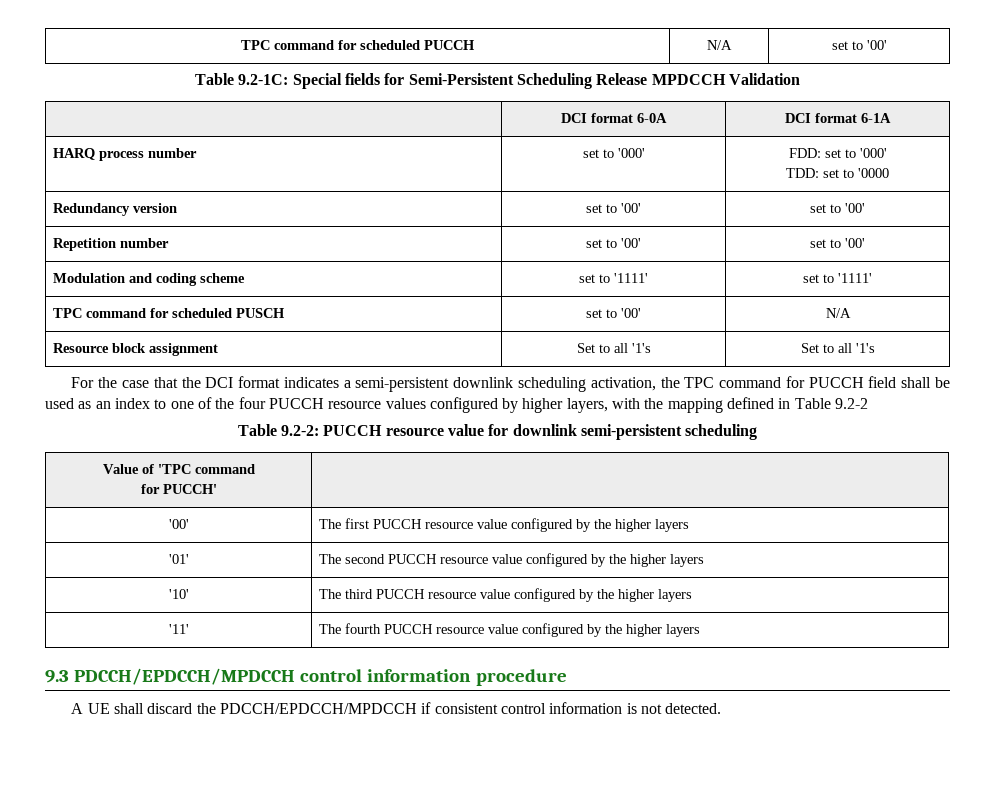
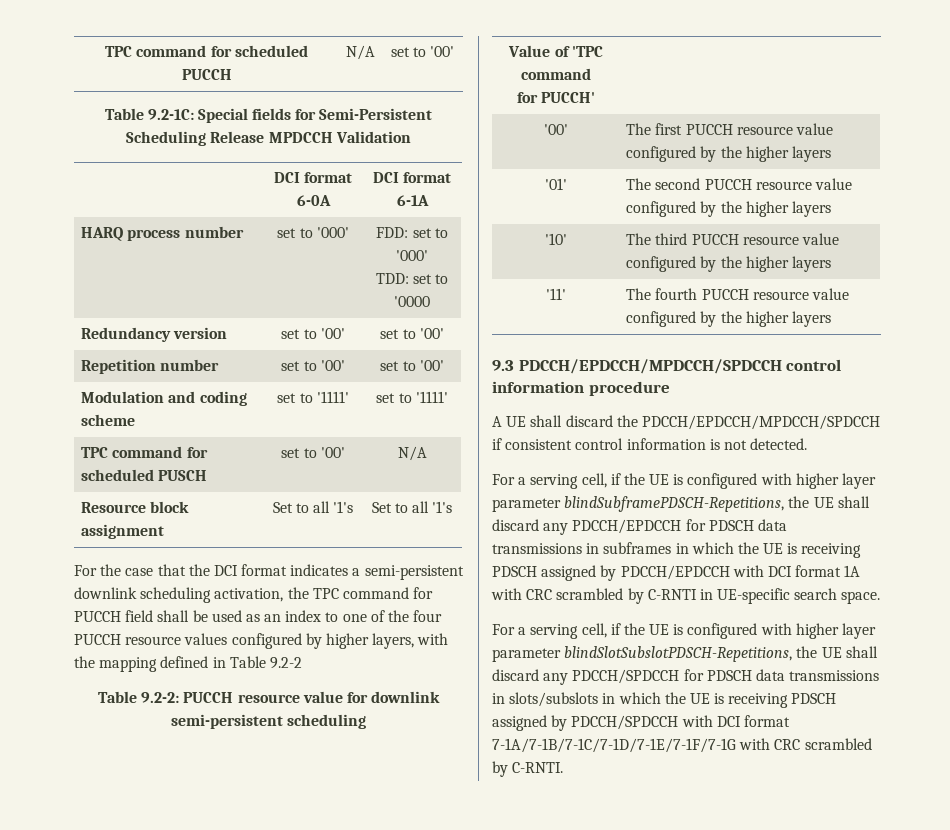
- 9.3 PDCCH/EPDCCH/MPDCCH control information procedure
+ 9.3 PDCCH/EPDCCH/MPDCCH/SPDCCH control information procedure
- A UE shall discard the PDCCH/EPDCCH/MPDCCH if consistent control information is not detected.
+ A UE shall discard the PDCCH/EPDCCH/MPDCCH/SPDCCH if consistent control information is not detected.
+ For a serving cell, if the UE is configured with higher layer parameter blindSubframePDSCH-Repetitions, the UE shall discard any PDCCH/EPDCCH for PDSCH data transmissions in subframes in which the UE is receiving PDSCH assigned by PDCCH/EPDCCH with DCI format 1A with CRC scrambled by C-RNTI in UE-specific search space.
+ For a serving cell, if the UE is configured with higher layer parameter blindSlotSubslotPDSCH-Repetitions, the UE shall discard any PDCCH/SPDCCH for PDSCH data transmissions in slots/subslots in which the UE is receiving PDSCH assigned by PDCCH/SPDCCH with DCI format 7-1A/7-1B/7-1C/7-1D/7-1E/7-1F/7-1G with CRC scrambled by C-RNTI.

